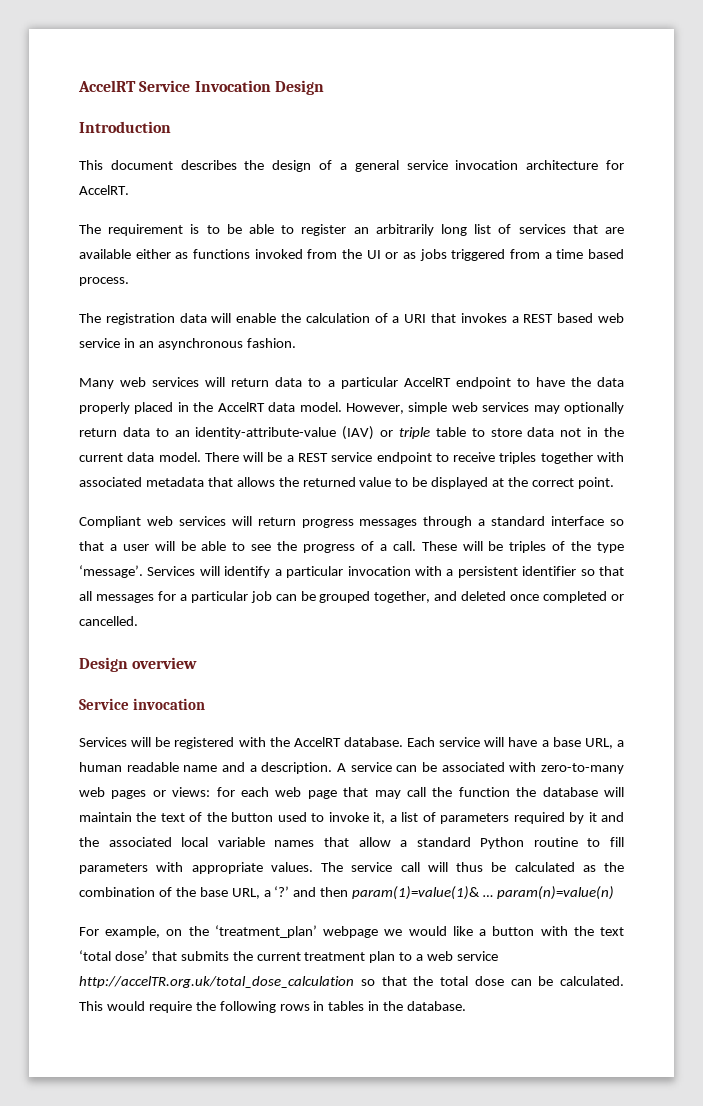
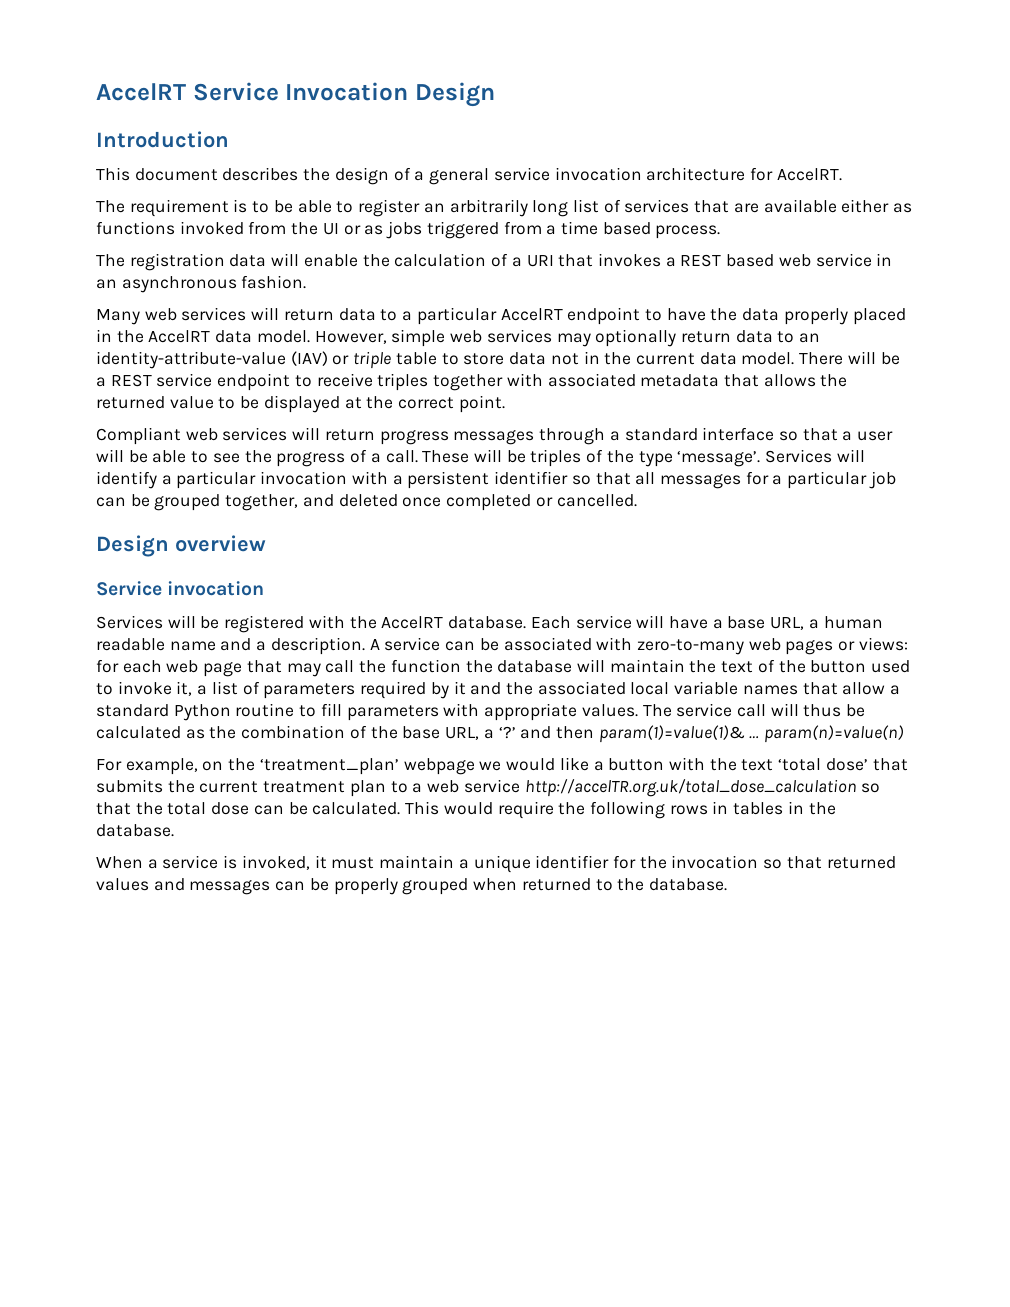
+ When a service is invoked, it must maintain a unique identifier for the invocation so that returned values and messages can be properly grouped when returned to the database.

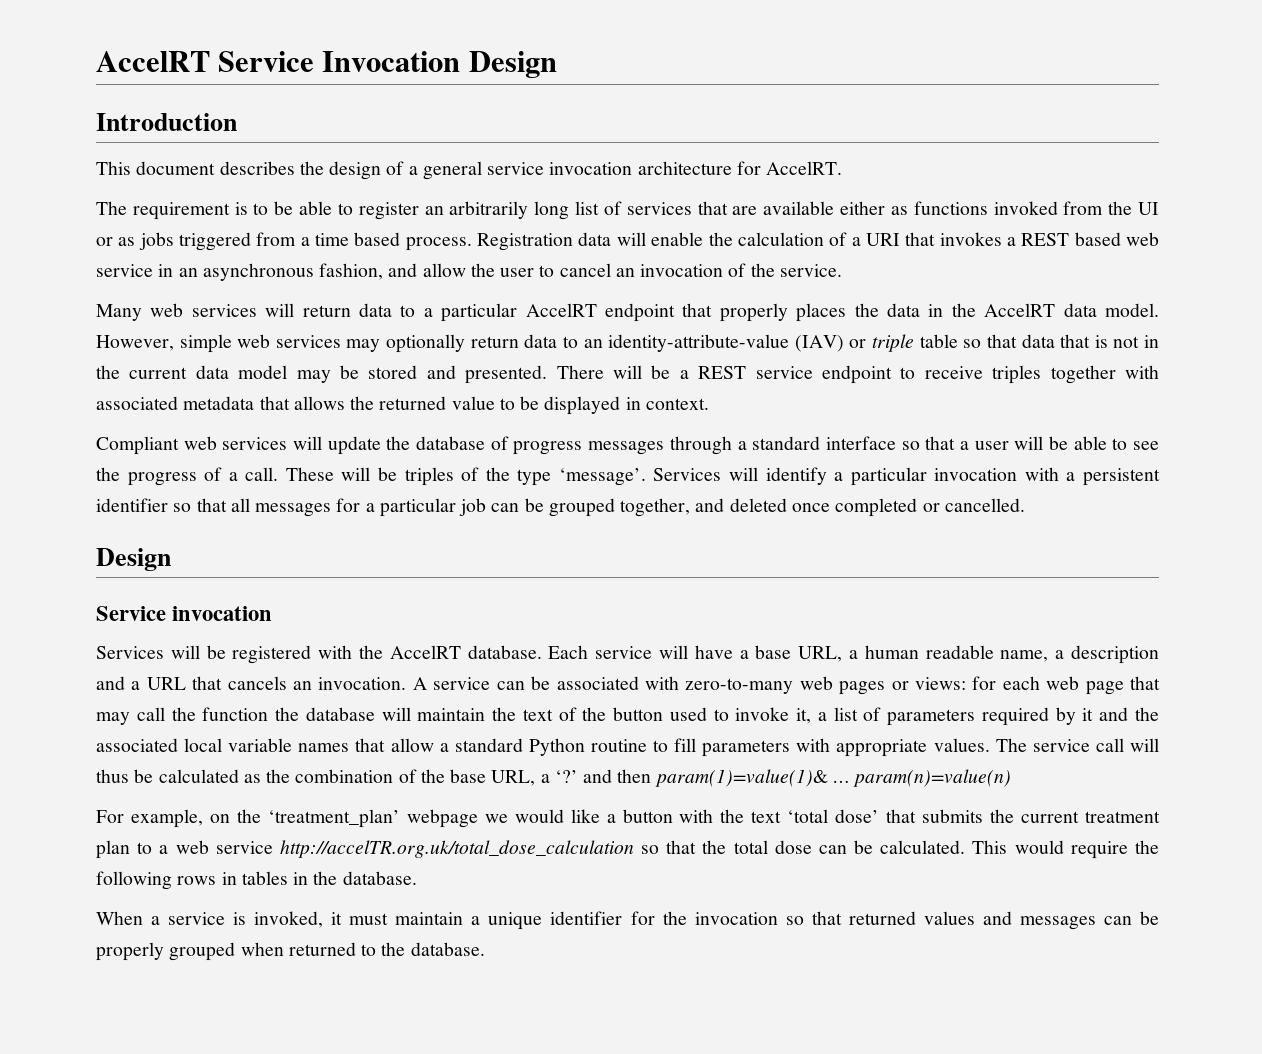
- The requirement is to be able to register an arbitrarily long list of services that are available either as functions invoked from the UI or as jobs triggered from a time based process.
- The registration data will enable the calculation of a URI that invokes a REST based web service in an asynchronous fashion.
+ The requirement is to be able to register an arbitrarily long list of services that are available either as functions invoked from the UI or as jobs triggered from a time based process. Registration data will enable the calculation of a URI that invokes a REST based web service in an asynchronous fashion, and allow the user to cancel an invocation of the service.
- Many web services will return data to a particular AccelRT endpoint to have the data properly placed in the AccelRT data model.
+ Many web services will return data to a particular AccelRT endpoint that properly places the data in the AccelRT data model.
- However, simple web services may optionally return data to an identity-attribute-value (IAV) or triple table to store data not in the current data model.
+ However, simple web services may optionally return data to an identity-attribute-value (IAV) or triple table so that data that is not in the current data model may be stored and presented.
- There will be a REST service endpoint to receive triples together with associated metadata that allows the returned value to be displayed at the correct point.
+ There will be a REST service endpoint to receive triples together with associated metadata that allows the returned value to be displayed in context.
- Compliant web services will return progress messages through a standard interface so that a user will be able to see the progress of a call.
+ Compliant web services will update the database of progress messages through a standard interface so that a user will be able to see the progress of a call.
  Services will identify a particular invocation with a persistent identifier so that all messages for a particular job can be grouped together, and deleted once completed or cancelled.
- Design overview
+ Design
- Each service will have a base URL, a human readable name and a description.
+ Each service will have a base URL, a human readable name, a description and a URL that cancels an invocation.

